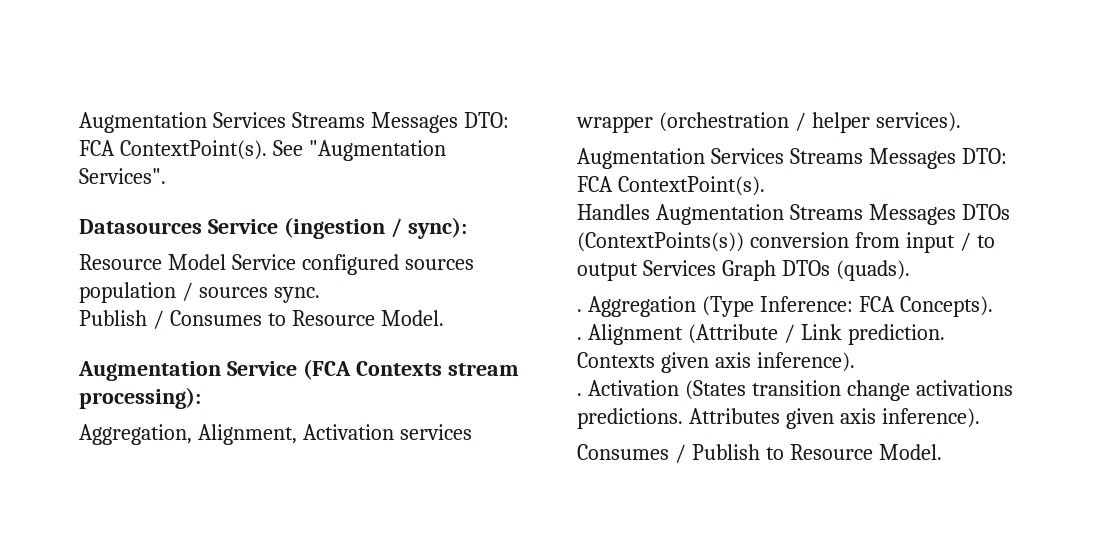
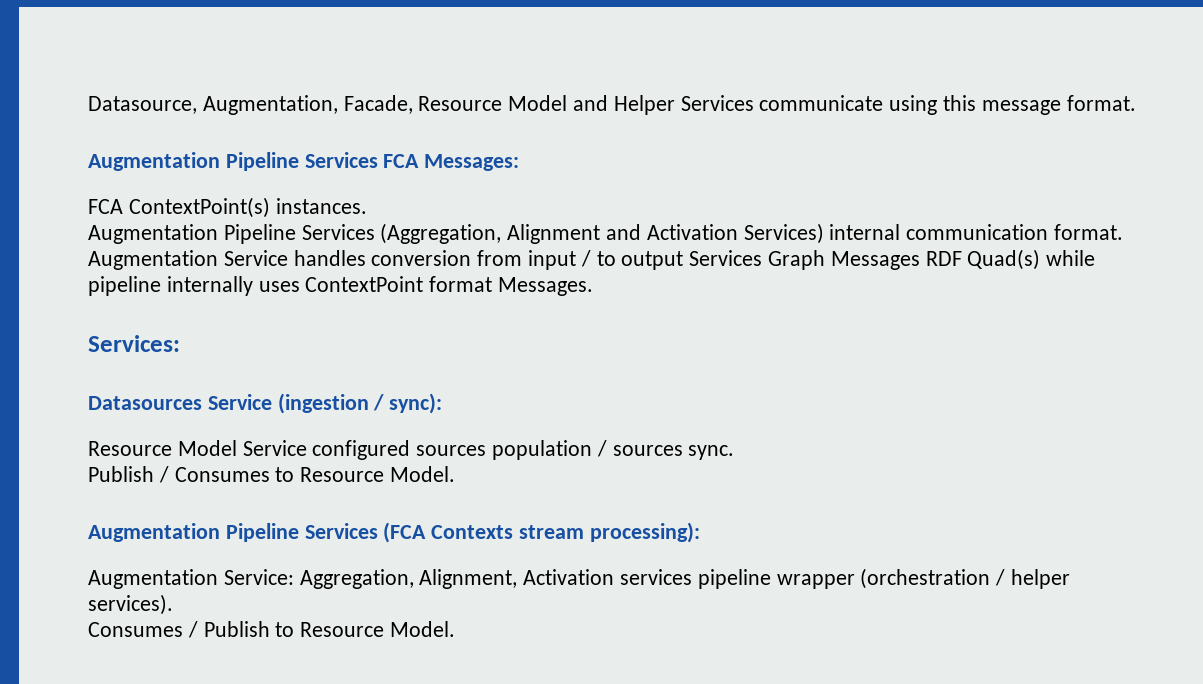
- Augmentation Services Streams Messages DTO: FCA ContextPoint(s). See "Augmentation Services".
+ Datasource, Augmentation, Facade, Resource Model and Helper Services communicate using this message format.
+ Augmentation Pipeline Services FCA Messages:
+ FCA ContextPoint(s) instances.
+ Augmentation Pipeline Services (Aggregation, Alignment and Activation Services) internal communication format. Augmentation Service handles conversion from input / to output Services Graph Messages RDF Quad(s) while pipeline internally uses ContextPoint format Messages.
+ Services:
- Augmentation Service (FCA Contexts stream processing):
+ Augmentation Pipeline Services (FCA Contexts stream processing):
- Aggregation, Alignment, Activation services wrapper (orchestration / helper services).
- Augmentation Services Streams Messages DTO: FCA ContextPoint(s).
- Handles Augmentation Streams Messages DTOs (ContextPoints(s)) conversion from input / to output Services Graph DTOs (quads).
- . Aggregation (Type Inference: FCA Concepts).
- . Alignment (Attribute / Link prediction. Contexts given axis inference).
- . Activation (States transition change activations predictions. Attributes given axis inference).
+ Augmentation Service: Aggregation, Alignment, Activation services pipeline wrapper (orchestration / helper services).

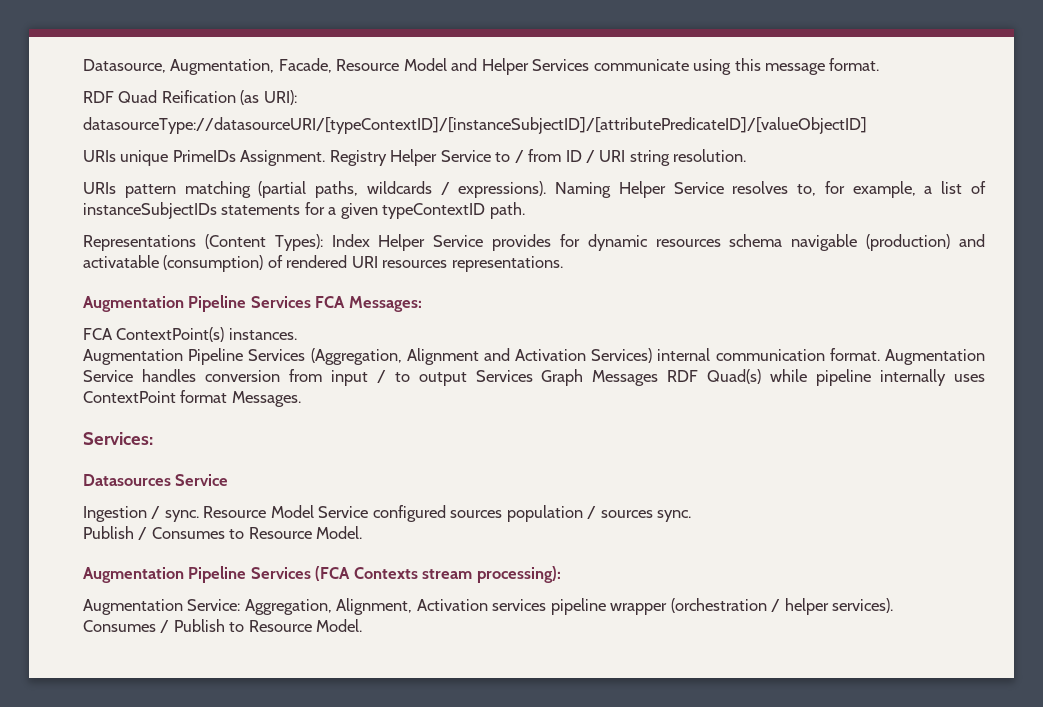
+ RDF Quad Reification (as URI):
+ datasourceType://datasourceURI/[typeContextID]/[instanceSubjectID]/[attributePredicateID]/[valueObjectID]
+ URIs unique PrimeIDs Assignment. Registry Helper Service to / from ID / URI string resolution.
+ URIs pattern matching (partial paths, wildcards / expressions). Naming Helper Service resolves to, for example, a list of instanceSubjectIDs statements for a given typeContextID path.
+ Representations (Content Types): Index Helper Service provides for dynamic resources schema navigable (production) and activatable (consumption) of rendered URI resources representations.
- Datasources Service (ingestion / sync):
- Resource Model Service configured sources population / sources sync.
+ Datasources Service
+ Ingestion / sync. Resource Model Service configured sources population / sources sync.

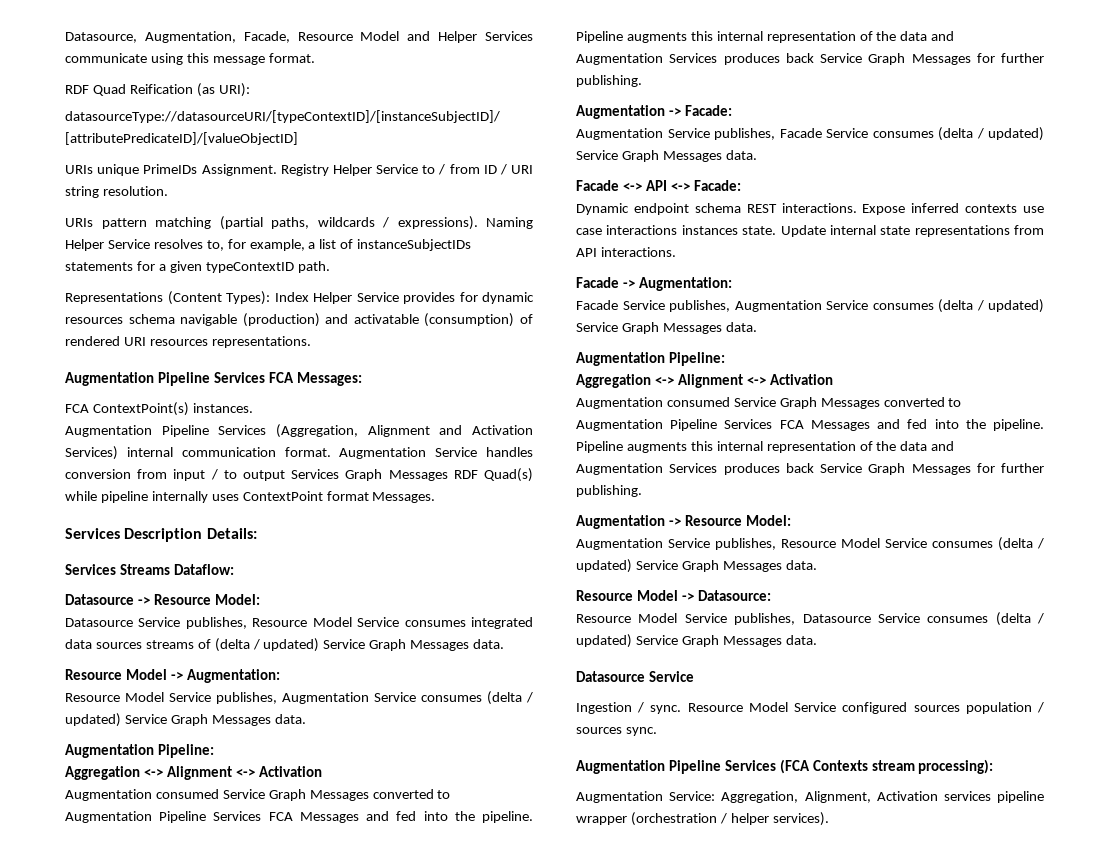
- Services:
- Datasources Service
+ Services Description Details:
+ Services Streams Dataflow:
+ Datasource -> Resource Model:
+ Datasource Service publishes, Resource Model Service consumes integrated data sources streams of (delta / updated) Service Graph Messages data.
+ Resource Model -> Augmentation:
+ Resource Model Service publishes, Augmentation Service consumes (delta / updated) Service Graph Messages data.
+ Augmentation Pipeline:
+ Aggregation <-> Alignment <-> Activation
+ Augmentation consumed Service Graph Messages converted to Augmentation Pipeline Services FCA Messages and fed into the pipeline. Pipeline augments this internal representation of the data and Augmentation Services produces back Service Graph Messages for further publishing.
+ Augmentation -> Facade:
+ Augmentation Service publishes, Facade Service consumes (delta / updated) Service Graph Messages data.
+ Facade <-> API <-> Facade:
+ Dynamic endpoint schema REST interactions. Expose inferred contexts use case interactions instances state. Update internal state representations from API interactions.
+ Facade -> Augmentation:
+ Facade Service publishes, Augmentation Service consumes (delta / updated) Service Graph Messages data.
+ Augmentation Pipeline:
+ Aggregation <-> Alignment <-> Activation
+ Augmentation consumed Service Graph Messages converted to Augmentation Pipeline Services FCA Messages and fed into the pipeline. Pipeline augments this internal representation of the data and Augmentation Services produces back Service Graph Messages for further publishing.
+ Augmentation -> Resource Model:
+ Augmentation Service publishes, Resource Model Service consumes (delta / updated) Service Graph Messages data.
+ Resource Model -> Datasource:
+ Resource Model Service publishes, Datasource Service consumes (delta / updated) Service Graph Messages data.
+ Datasource Service
- Publish / Consumes to Resource Model.
- Consumes / Publish to Resource Model.

